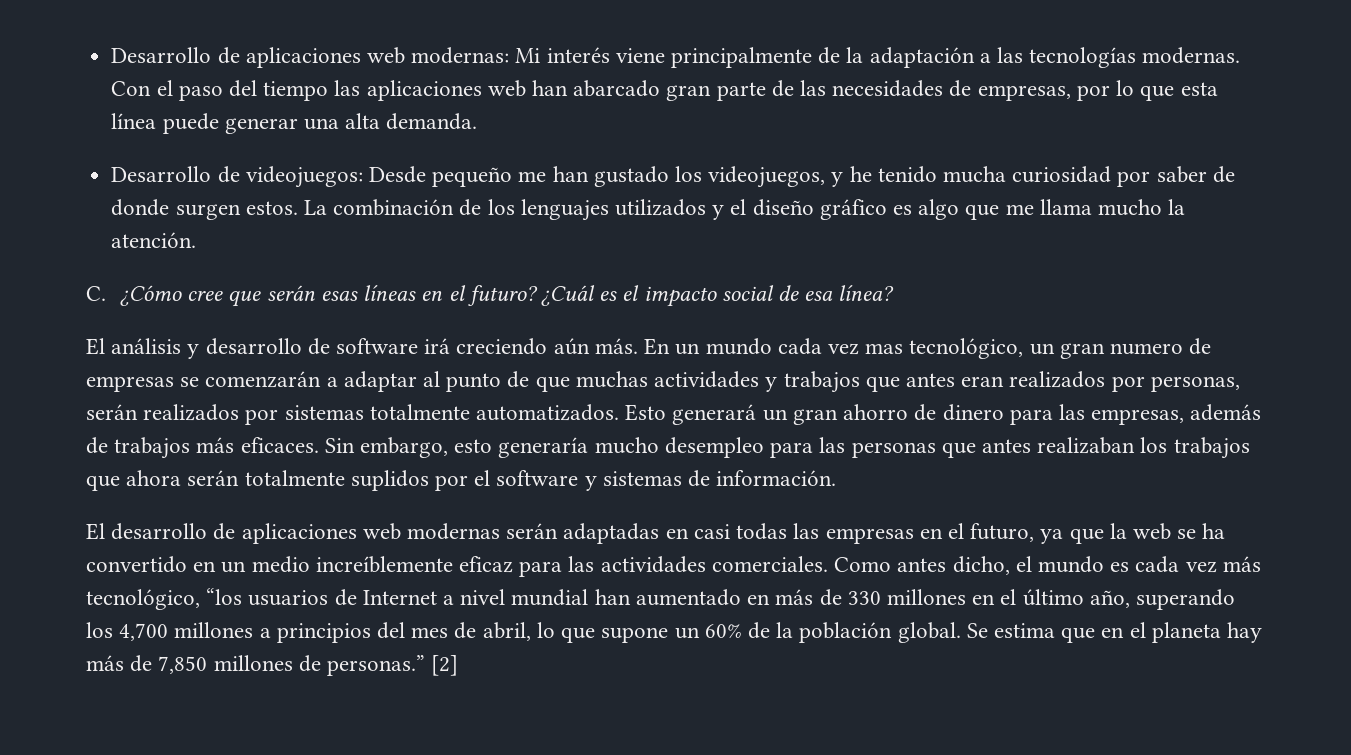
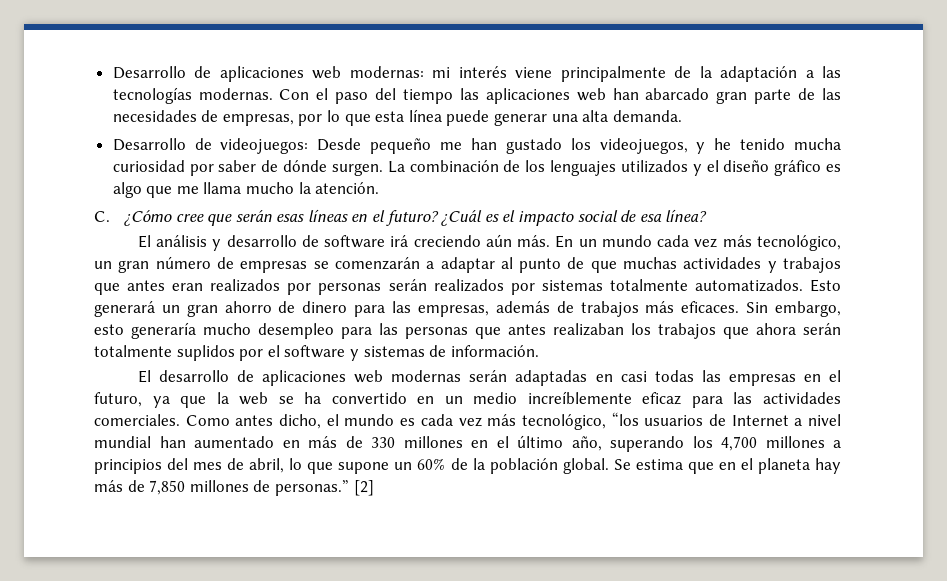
- Desarrollo de aplicaciones web modernas: Mi interés viene principalmente de la adaptación a las tecnologías modernas.
+ Desarrollo de aplicaciones web modernas: mi interés viene principalmente de la adaptación a las tecnologías modernas.
- Desarrollo de videojuegos: Desde pequeño me han gustado los videojuegos, y he tenido mucha curiosidad por saber de donde surgen estos.
+ Desarrollo de videojuegos: Desde pequeño me han gustado los videojuegos, y he tenido mucha curiosidad por saber de dónde surgen.
- En un mundo cada vez mas tecnológico, un gran numero de empresas se comenzarán a adaptar al punto de que muchas actividades y trabajos que antes eran realizados por personas, serán realizados por sistemas totalmente automatizados.
+ En un mundo cada vez más tecnológico, un gran número de empresas se comenzarán a adaptar al punto de que muchas actividades y trabajos que antes eran realizados por personas serán realizados por sistemas totalmente automatizados.

